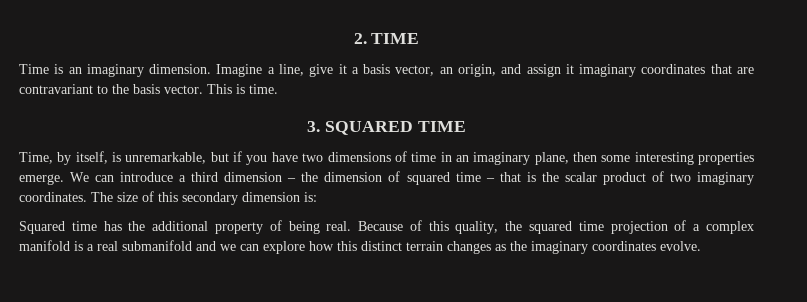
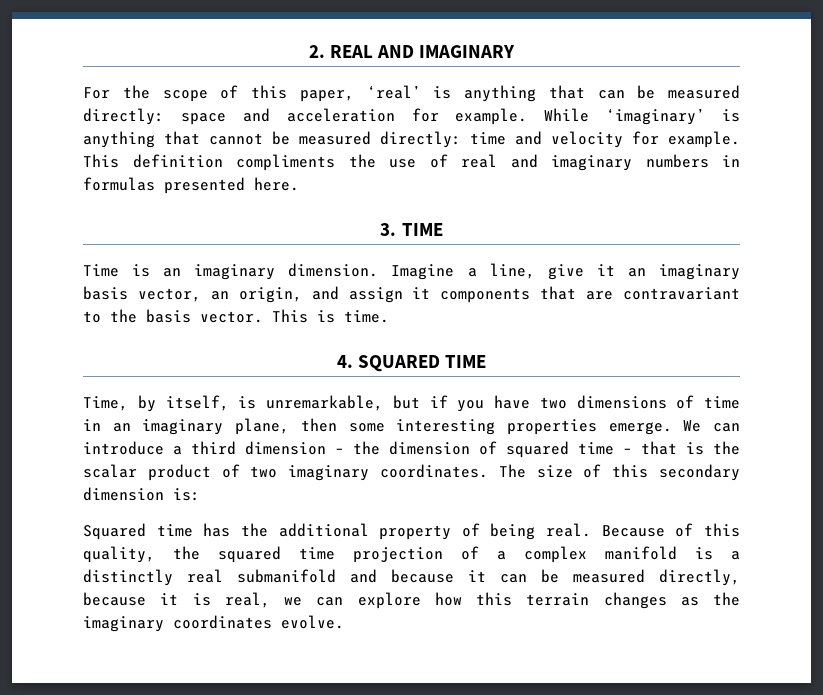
- 2. TIME
+ 2. REAL AND IMAGINARY
+ For the scope of this paper, ‘real’ is anything that can be measured directly: space and acceleration for example. While ‘imaginary’ is anything that cannot be measured directly: time and velocity for example. This definition compliments the use of real and imaginary numbers in formulas presented here.
+ 3. TIME
- Imagine a line, give it a basis vector, an origin, and assign it imaginary coordinates that are contravariant to the basis vector.
+ Imagine a line, give it an imaginary basis vector, an origin, and assign it components that are contravariant to the basis vector.
- 3. SQUARED TIME
+ 4. SQUARED TIME
- Because of this quality, the squared time projection of a complex manifold is a real submanifold and we can explore how this distinct terrain changes as the imaginary coordinates evolve.
+ Because of this quality, the squared time projection of a complex manifold is a distinctly real submanifold and because it can be measured directly, because it is real, we can explore how this terrain changes as the imaginary coordinates evolve.

